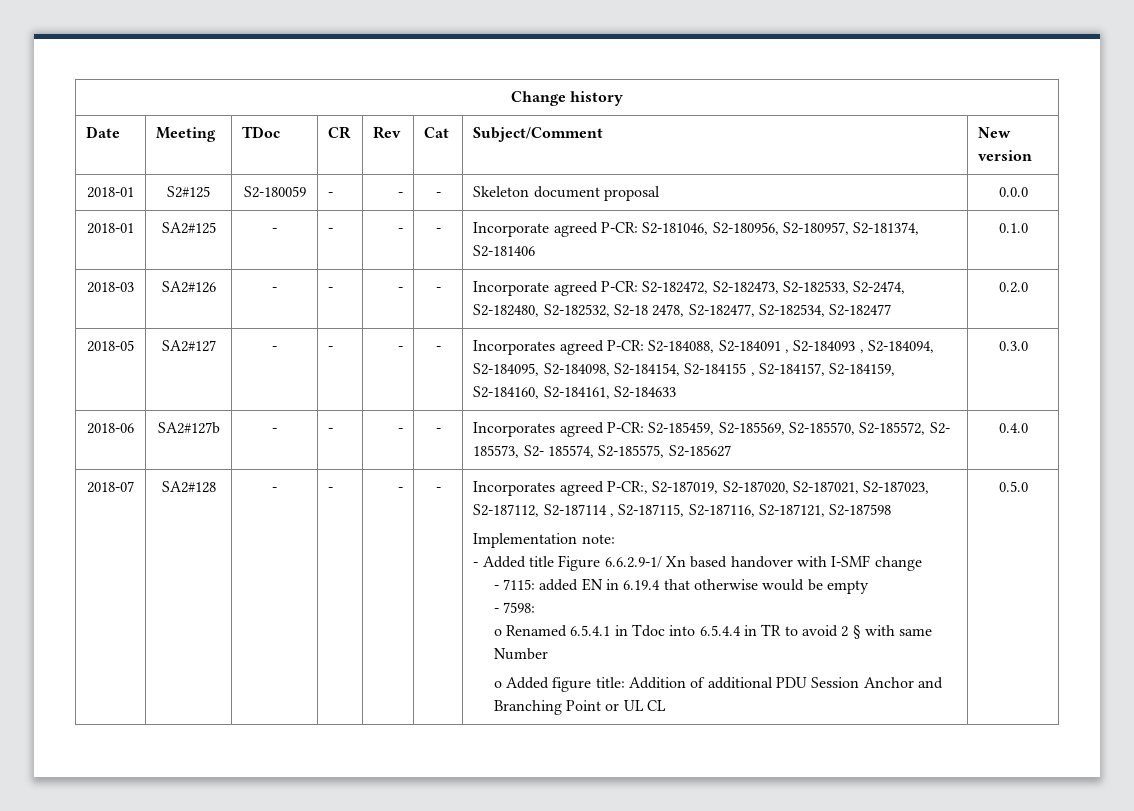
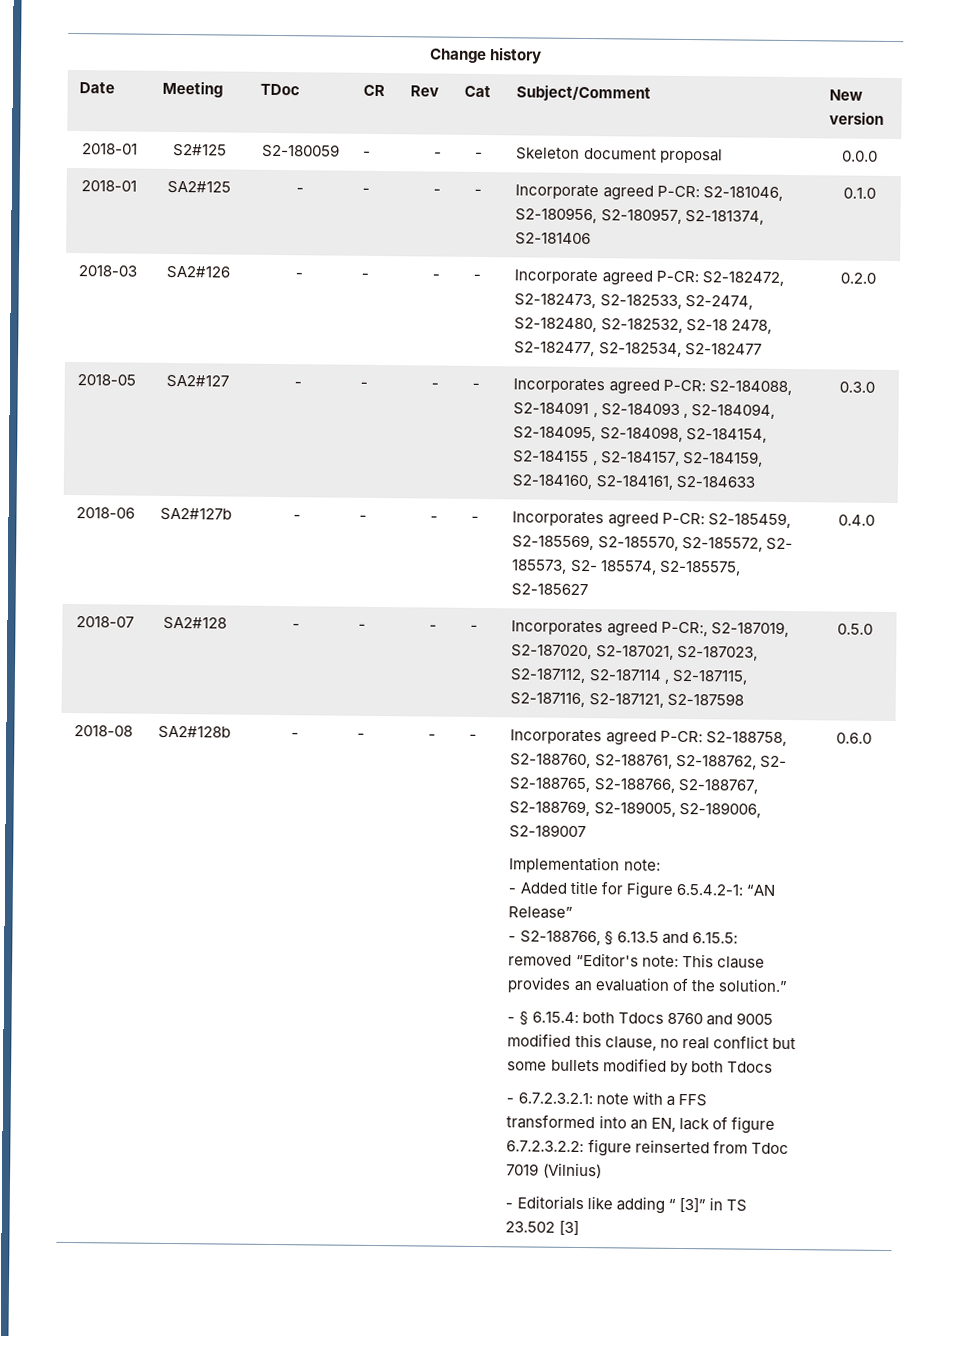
+ 0.5.0
+ 2018-08 | SA2#128b | - | - | - | - | Incorporates agreed P-CR: S2-188758, S2-188760, S2-188761, S2-188762, S2- S2-188765, S2-188766, S2-188767, S2-188769, S2-189005, S2-189006, S2-189007
- - Added title Figure 6.6.2.9-1/ Xn based handover with I-SMF change
- - 7115: added EN in 6.19.4 that otherwise would be empty
- - 7598:
- o Renamed 6.5.4.1 in Tdoc into 6.5.4.4 in TR to avoid 2 § with same Number
- o Added figure title: Addition of additional PDU Session Anchor and Branching Point or UL CL | 0.5.0
+ - Added title for Figure 6.5.4.2-1: “AN Release”
+ - S2-188766, § 6.13.5 and 6.15.5: removed “Editor's note: This clause provides an evaluation of the solution.”
+ - § 6.15.4: both Tdocs 8760 and 9005 modified this clause, no real conflict but some bullets modified by both Tdocs
+ - 6.7.2.3.2.1: note with a FFS transformed into an EN, lack of figure 6.7.2.3.2.2: figure reinserted from Tdoc 7019 (Vilnius)
+ - Editorials like adding “ [3]” in TS 23.502 [3] | 0.6.0

